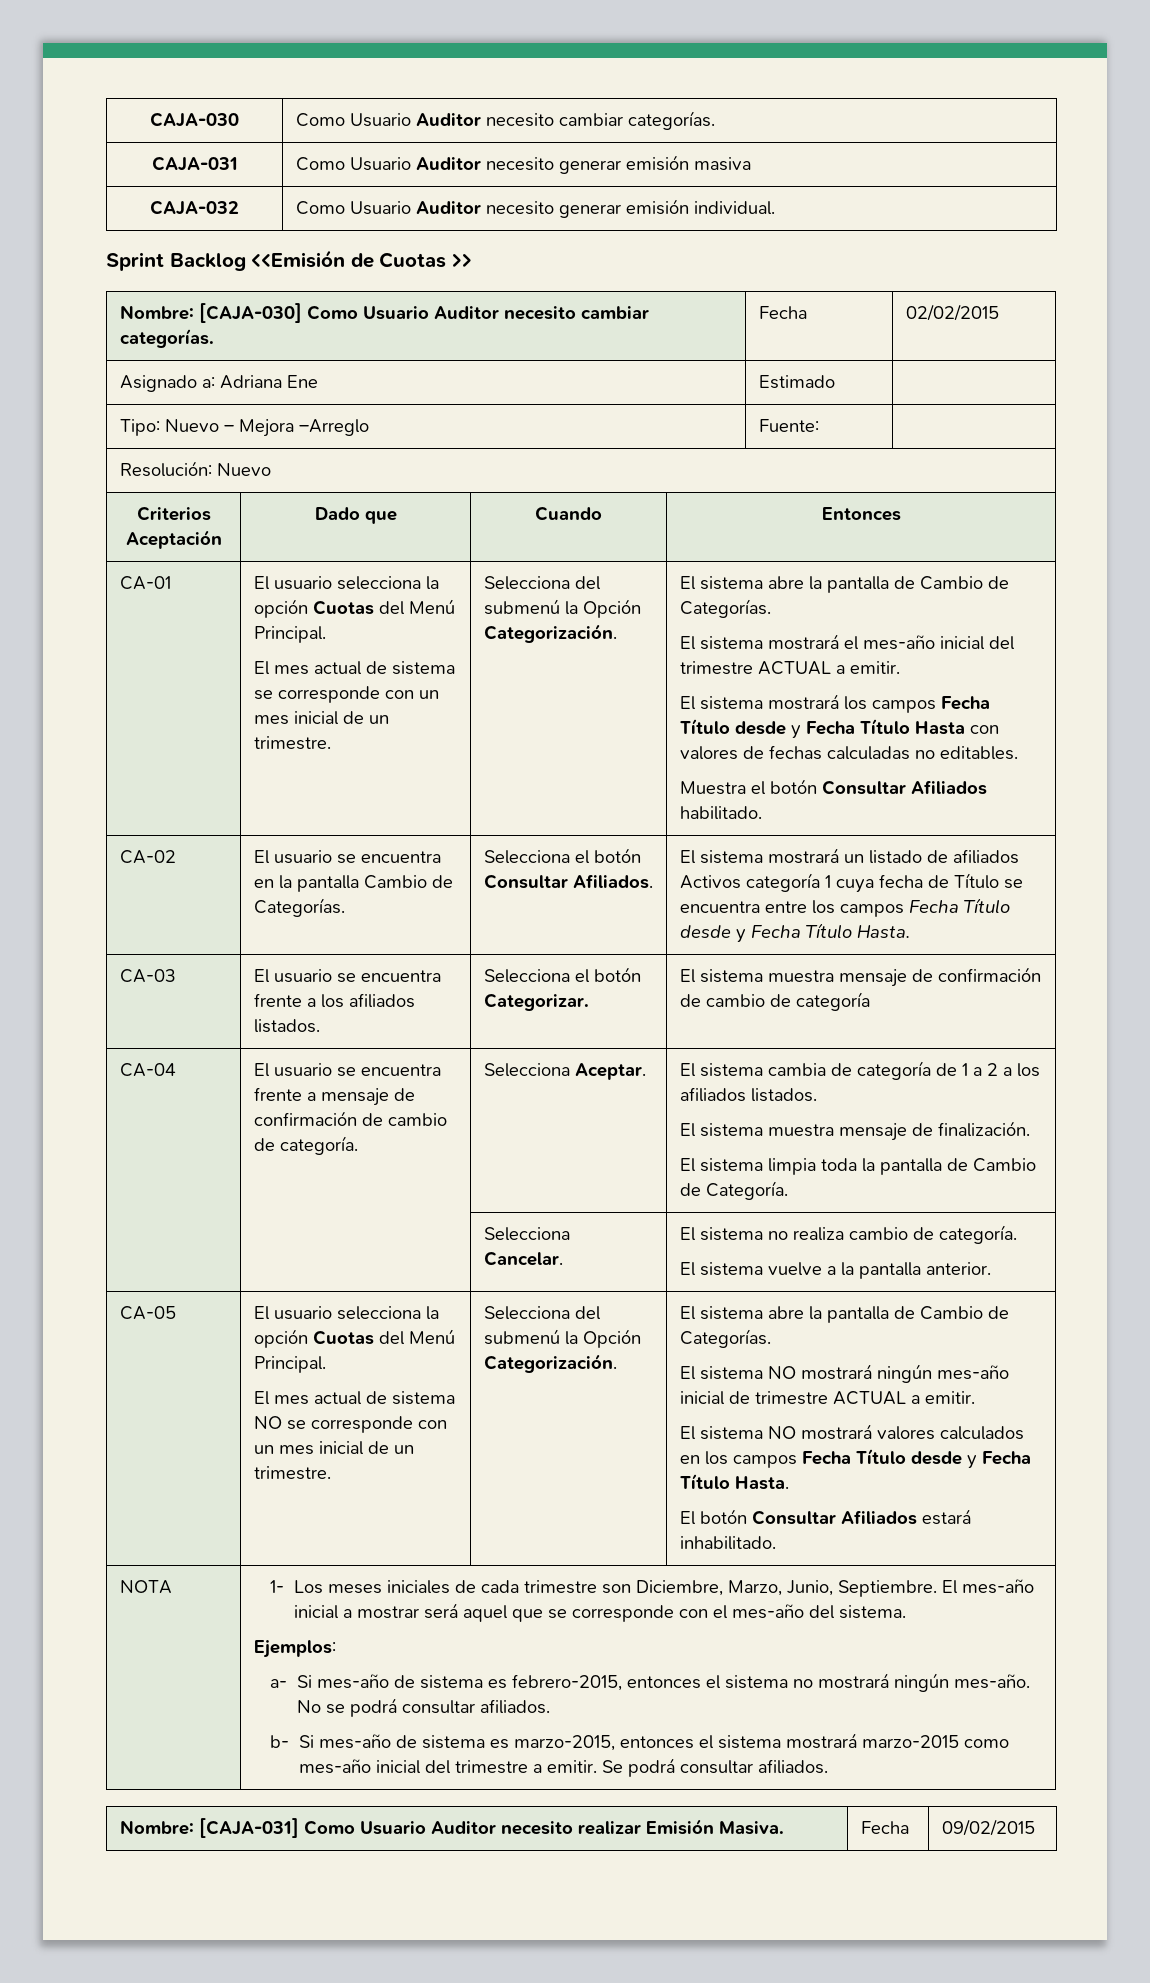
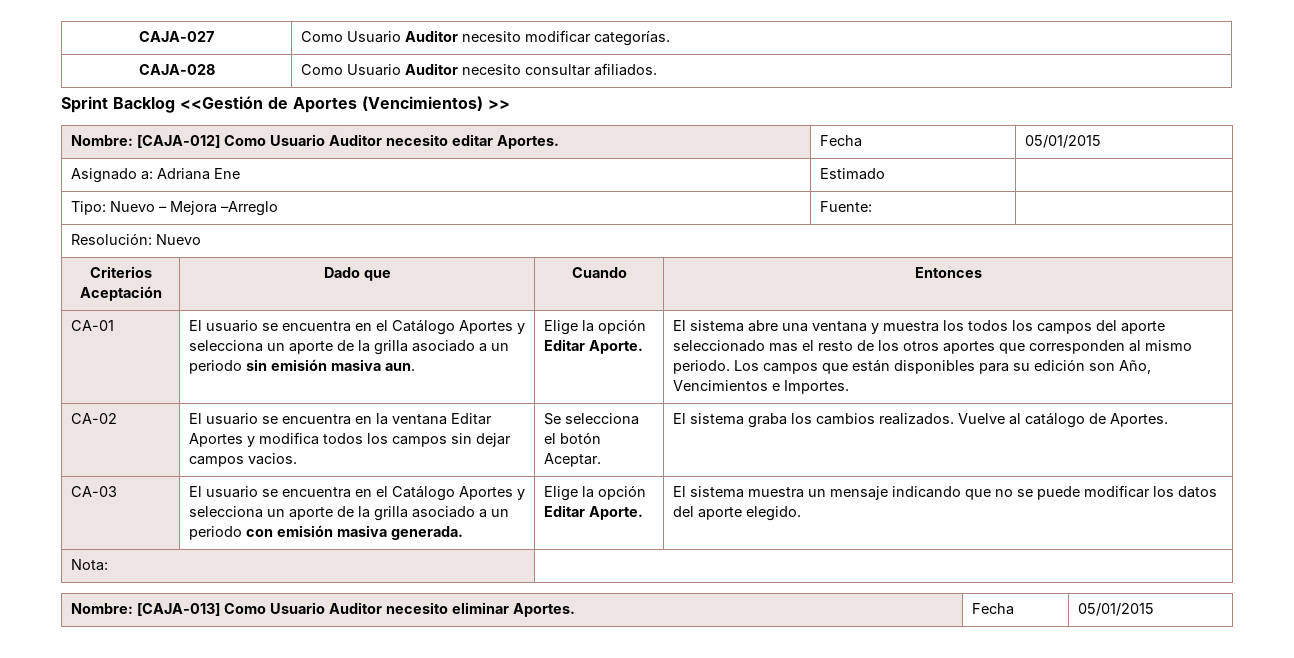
- CAJA-030 | Como Usuario Auditor necesito cambiar categorías.
+ CAJA-027 | Como Usuario Auditor necesito modificar categorías.
- CAJA-031 | Como Usuario Auditor necesito generar emisión masiva
- CAJA-032 | Como Usuario Auditor necesito generar emisión individual.
- Sprint Backlog <<Emisión de Cuotas >>
- Nombre: [CAJA-030] Como Usuario Auditor necesito cambiar categorías. | Fecha | 02/02/2015
+ CAJA-028 | Como Usuario Auditor necesito consultar afiliados.
+ Sprint Backlog <<Gestión de Aportes (Vencimientos) >>
+ Nombre: [CAJA-012] Como Usuario Auditor necesito editar Aportes. | Fecha | 05/01/2015
- CA-01 | El usuario selecciona la opción Cuotas del Menú Principal.
- El mes actual de sistema se corresponde con un mes inicial de un trimestre. | Selecciona del submenú la Opción Categorización. | El sistema abre la pantalla de Cambio de Categorías.
- El sistema mostrará el mes-año inicial del trimestre ACTUAL a emitir.
- El sistema mostrará los campos Fecha Título desde y Fecha Título Hasta con valores de fechas calculadas no editables.
- Muestra el botón Consultar Afiliados habilitado.
+ CA-01 | El usuario se encuentra en el Catálogo Aportes y selecciona un aporte de la grilla asociado a un periodo sin emisión masiva aun. | Elige la opción Editar Aporte. | El sistema abre una ventana y muestra los todos los campos del aporte seleccionado mas el resto de los otros aportes que corresponden al mismo periodo. Los campos que están disponibles para su edición son Año, Vencimientos e Importes.
- El usuario se encuentra en la pantalla Cambio de Categorías. | Selecciona el botón Consultar Afiliados. | El sistema mostrará un listado de afiliados Activos categoría 1 cuya fecha de Título se encuentra entre los campos Fecha Título desde y Fecha Título Hasta.
+ El usuario se encuentra en la ventana Editar Aportes y modifica todos los campos sin dejar campos vacios. | Se selecciona el botón Aceptar. | El sistema graba los cambios realizados. Vuelve al catálogo de Aportes.
- El usuario se encuentra frente a los afiliados listados. | Selecciona el botón Categorizar. | El sistema muestra mensaje de confirmación de cambio de categoría
- CA-04 | El usuario se encuentra frente a mensaje de confirmación de cambio de categoría. | Selecciona Aceptar. | El sistema cambia de categoría de 1 a 2 a los afiliados listados.
- El sistema muestra mensaje de finalización.
- El sistema limpia toda la pantalla de Cambio de Categoría.
- | | Selecciona Cancelar. | El sistema no realiza cambio de categoría.
- El sistema vuelve a la pantalla anterior.
- CA-05 | El usuario selecciona la opción Cuotas del Menú Principal.
- El mes actual de sistema NO se corresponde con un mes inicial de un trimestre. | Selecciona del submenú la Opción Categorización. | El sistema abre la pantalla de Cambio de Categorías.
- El sistema NO mostrará ningún mes-año inicial de trimestre ACTUAL a emitir.
- El sistema NO mostrará valores calculados en los campos Fecha Título desde y Fecha Título Hasta.
- El botón Consultar Afiliados estará inhabilitado.
- NOTA | 1- Los meses iniciales de cada trimestre son Diciembre, Marzo, Junio, Septiembre. El mes-año inicial a mostrar será aquel que se corresponde con el mes-año del sistema.
- Ejemplos:
- a- Si mes-año de sistema es febrero-2015, entonces el sistema no mostrará ningún mes-año. No se podrá consultar afiliados.
- b- Si mes-año de sistema es marzo-2015, entonces el sistema mostrará marzo-2015 como mes-año inicial del trimestre a emitir. Se podrá consultar afiliados.
- Nombre: [CAJA-031] Como Usuario Auditor necesito realizar Emisión Masiva. | Fecha | 09/02/2015
+ El usuario se encuentra en el Catálogo Aportes y selecciona un aporte de la grilla asociado a un periodo con emisión masiva generada. | Elige la opción Editar Aporte. | El sistema muestra un mensaje indicando que no se puede modificar los datos del aporte elegido.
+ Nota: |
+ Nombre: [CAJA-013] Como Usuario Auditor necesito eliminar Aportes. | Fecha | 05/01/2015

